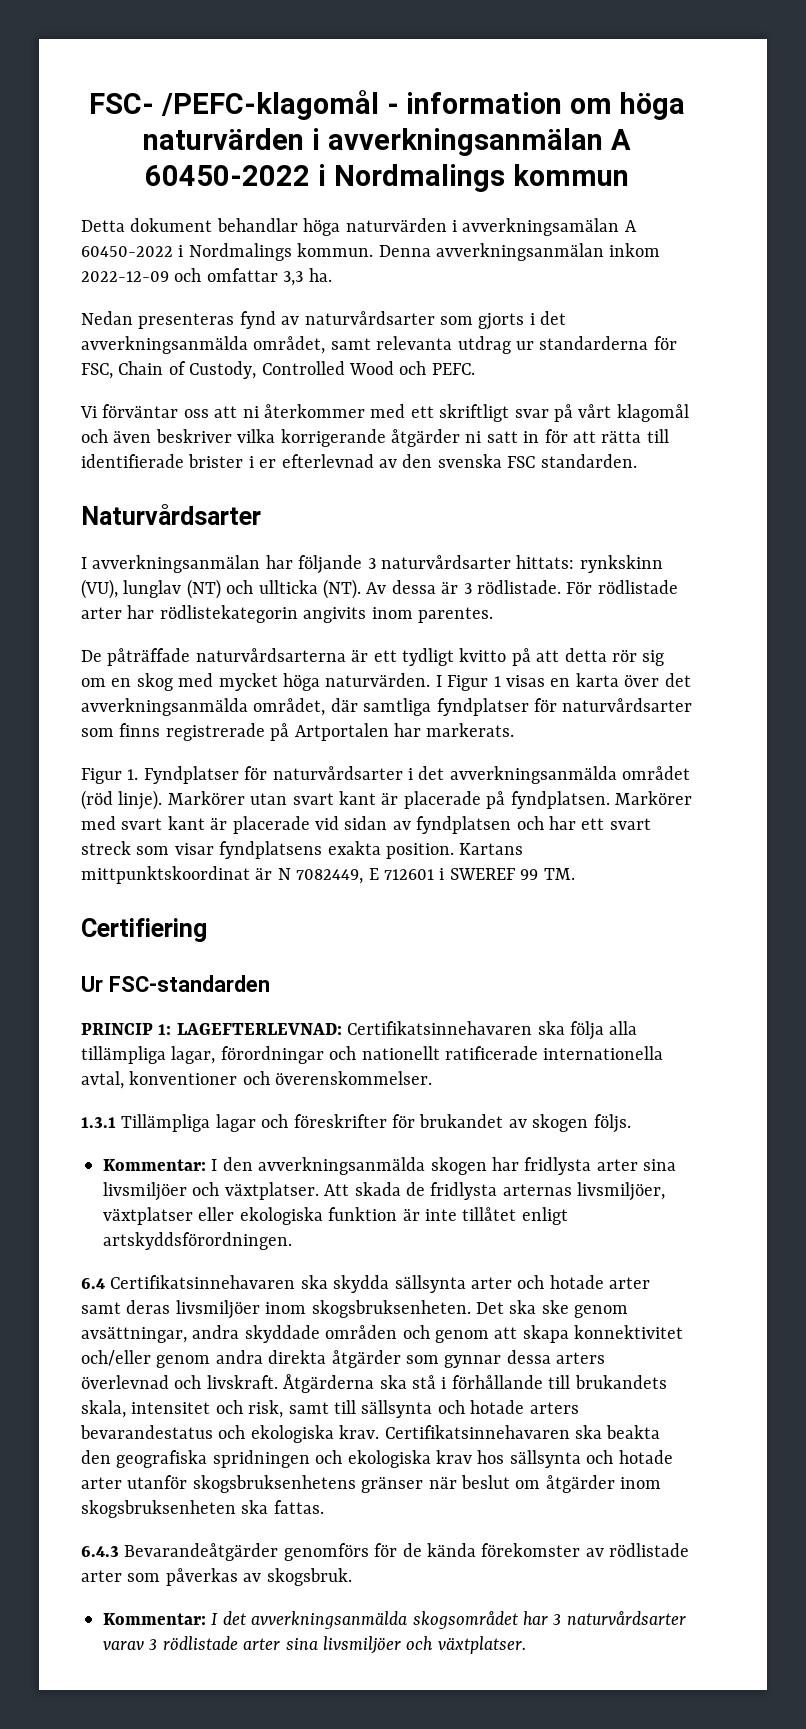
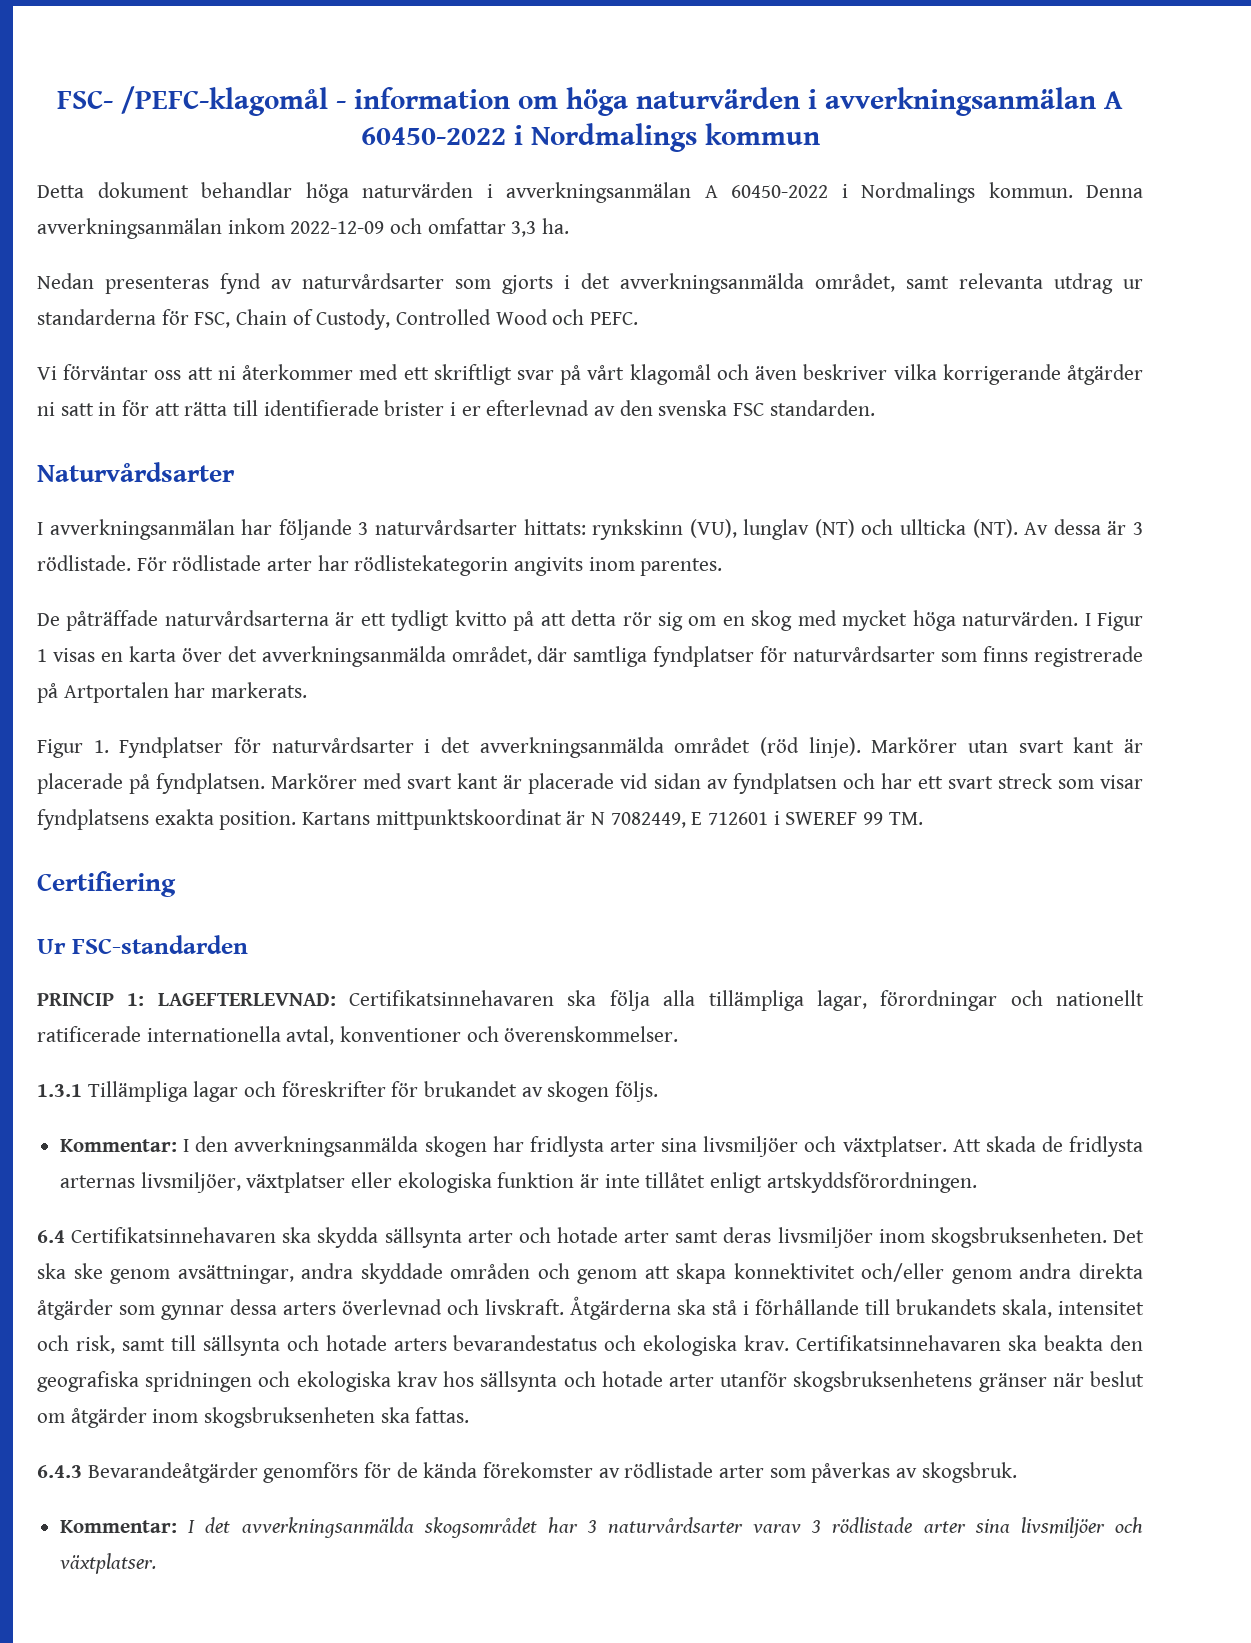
- Detta dokument behandlar höga naturvärden i avverkningsamälan A 60450-2022 i Nordmalings kommun.
+ Detta dokument behandlar höga naturvärden i avverkningsanmälan A 60450-2022 i Nordmalings kommun.

